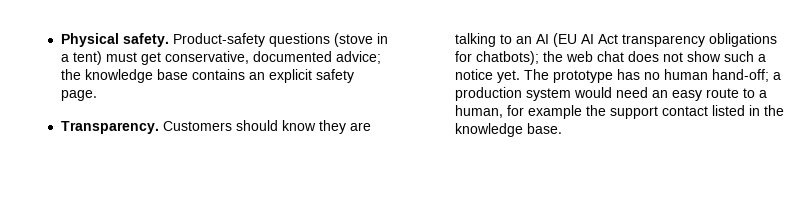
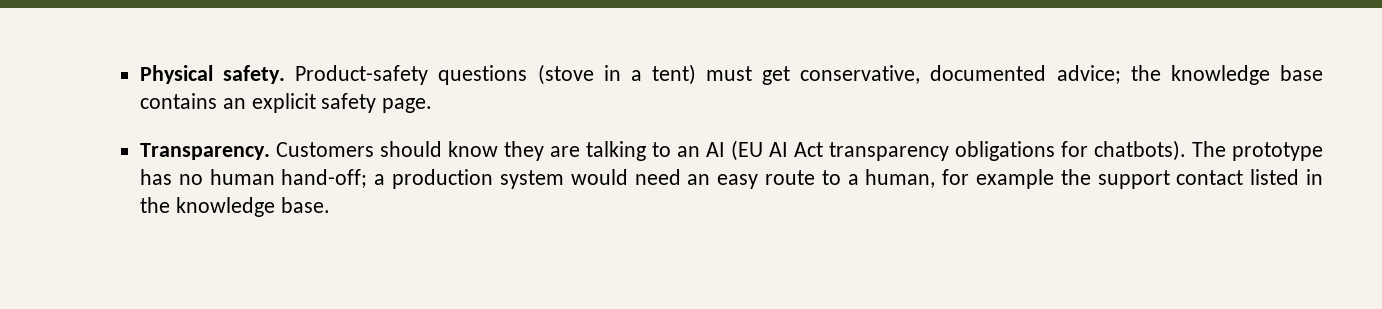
- Customers should know they are talking to an AI (EU AI Act transparency obligations for chatbots); the web chat does not show such a notice yet.
+ Customers should know they are talking to an AI (EU AI Act transparency obligations for chatbots).

